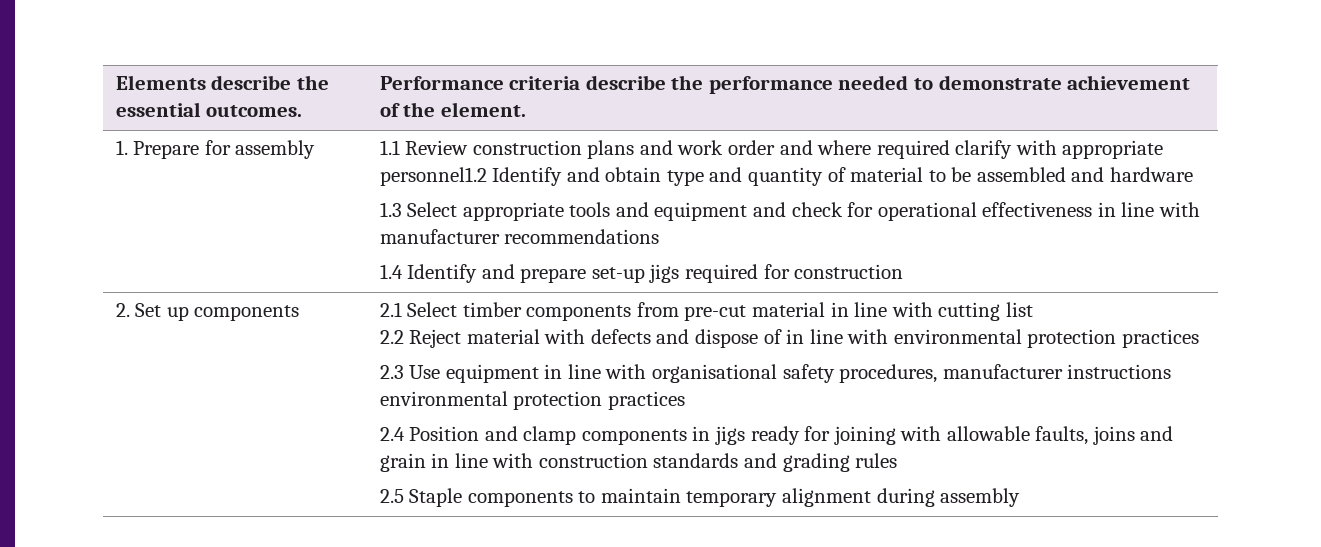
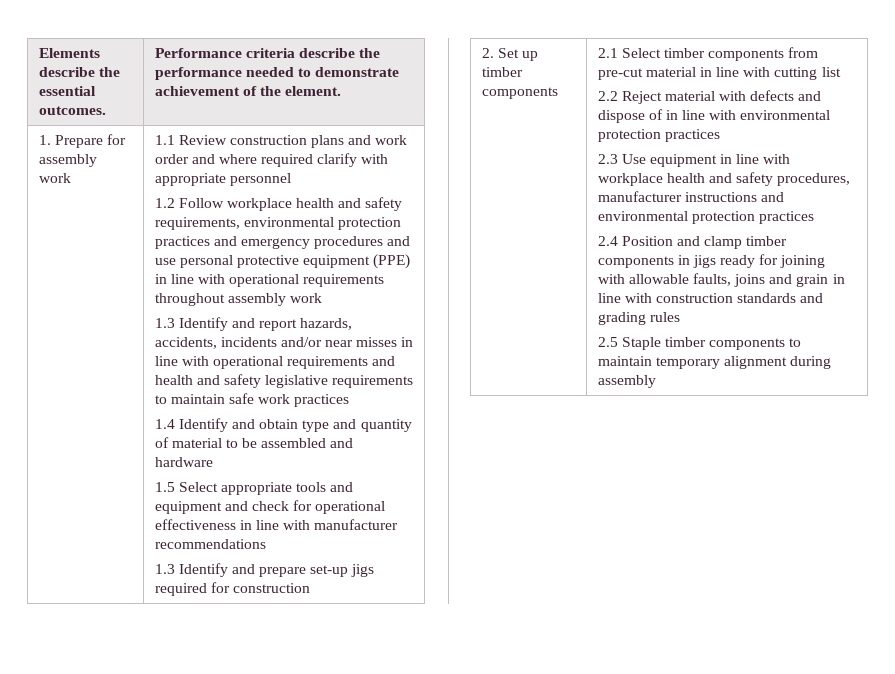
- 1. Prepare for assembly
+ 1. Prepare for assembly work
- 1.1 Review construction plans and work order and where required clarify with appropriate personnel1.2 Identify and obtain type and quantity of material to be assembled and hardware
+ 1.1 Review construction plans and work order and where required clarify with appropriate personnel
+ 1.2 Follow workplace health and safety requirements, environmental protection practices and emergency procedures and use personal protective equipment (PPE) in line with operational requirements throughout assembly work
+ 1.3 Identify and report hazards, accidents, incidents and/or near misses in line with operational requirements and health and safety legislative requirements to maintain safe work practices
+ 1.4 Identify and obtain type and quantity of material to be assembled and hardware
- 1.3 Select appropriate tools and equipment and check for operational effectiveness in line with manufacturer recommendations
+ 1.5 Select appropriate tools and equipment and check for operational effectiveness in line with manufacturer recommendations
- 1.4 Identify and prepare set-up jigs required for construction
+ 1.3 Identify and prepare set-up jigs required for construction
- 2. Set up components
+ 2. Set up timber components
- 2.3 Use equipment in line with organisational safety procedures, manufacturer instructions environmental protection practices
+ 2.3 Use equipment in line with workplace health and safety procedures, manufacturer instructions and environmental protection practices
- 2.4 Position and clamp components in jigs ready for joining with allowable faults, joins and grain in line with construction standards and grading rules
+ 2.4 Position and clamp timber components in jigs ready for joining with allowable faults, joins and grain in line with construction standards and grading rules
- 2.5 Staple components to maintain temporary alignment during assembly
+ 2.5 Staple timber components to maintain temporary alignment during assembly

